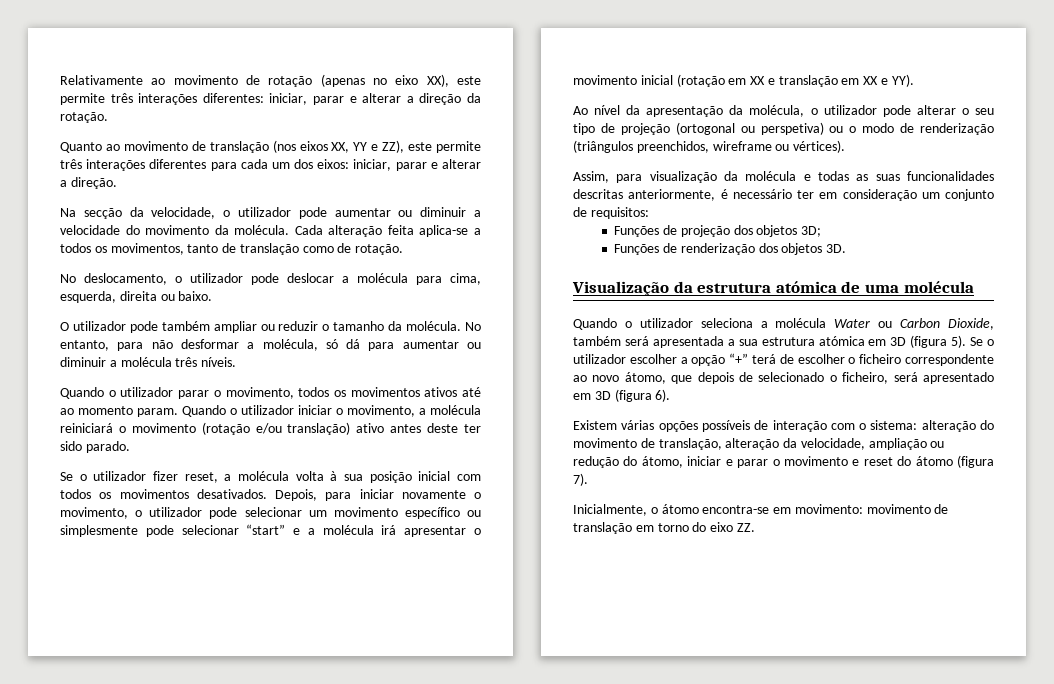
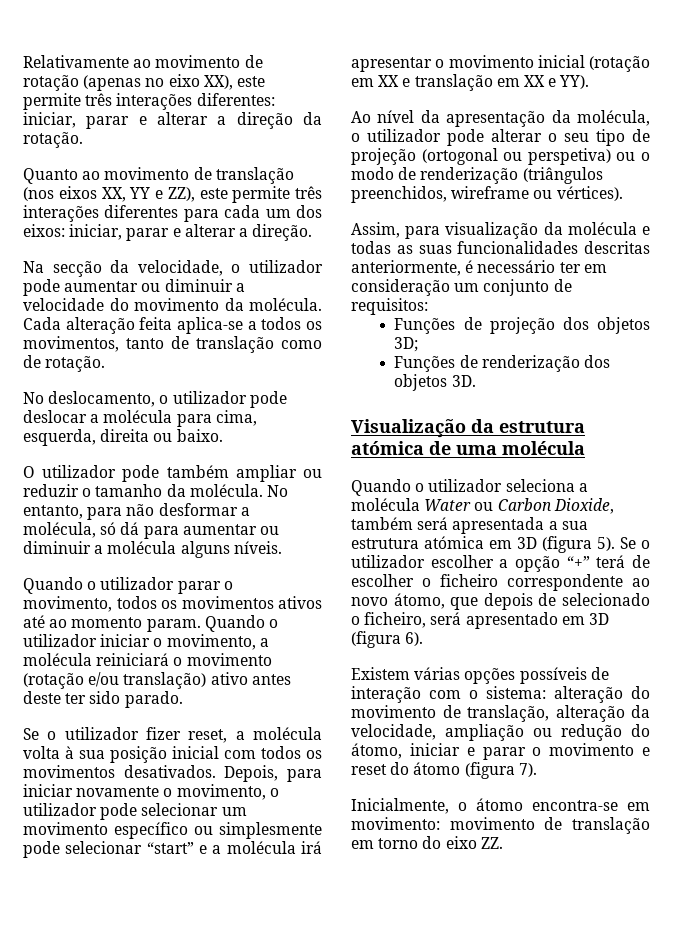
- No entanto, para não desformar a molécula, só dá para aumentar ou diminuir a molécula três níveis.
+ No entanto, para não desformar a molécula, só dá para aumentar ou diminuir a molécula alguns níveis.

